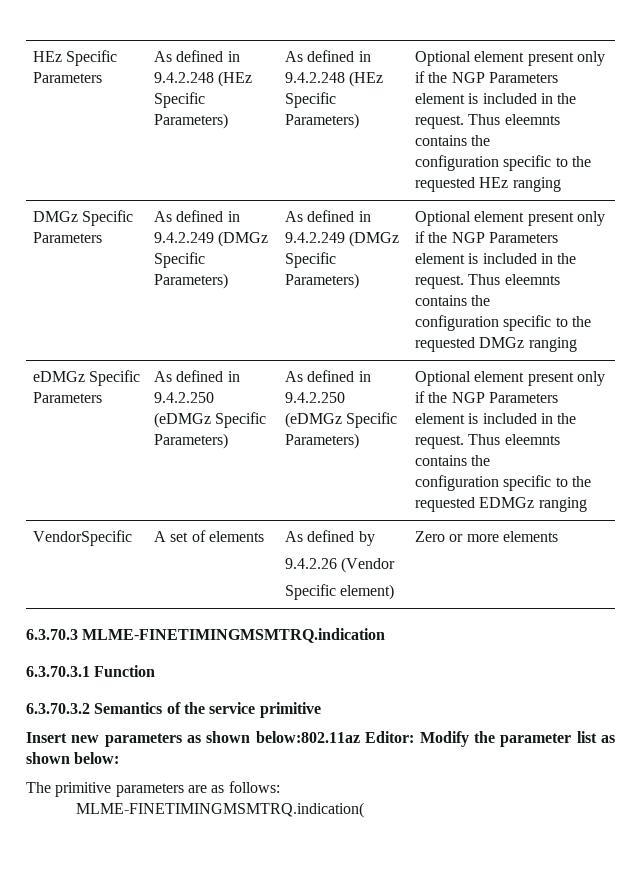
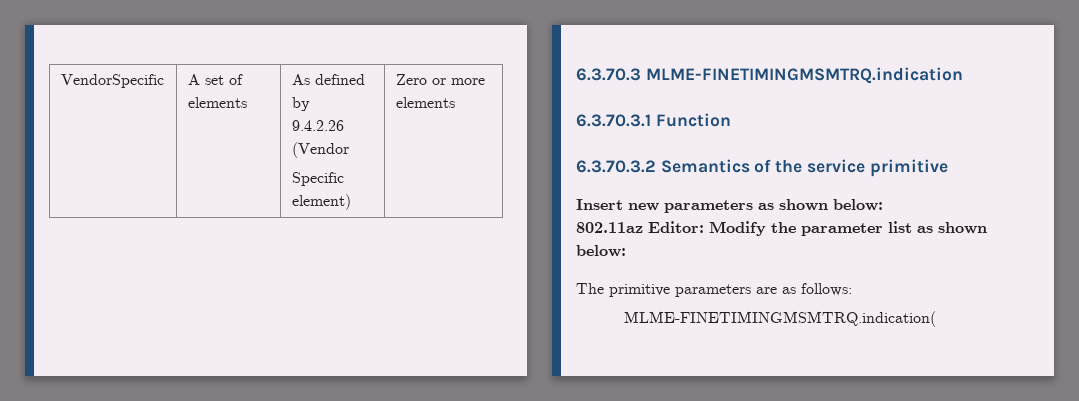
- HEz Specific Parameters | As defined in 9.4.2.248 (HEz Specific Parameters) | As defined in 9.4.2.248 (HEz Specific Parameters) | Optional element present only if the NGP Parameters element is included in the request. Thus eleemnts contains the
- configuration specific to the requested HEz ranging
- DMGz Specific Parameters | As defined in 9.4.2.249 (DMGz Specific Parameters) | As defined in 9.4.2.249 (DMGz Specific Parameters) | Optional element present only if the NGP Parameters element is included in the request. Thus eleemnts contains the
- configuration specific to the requested DMGz ranging
- eDMGz Specific Parameters | As defined in 9.4.2.250 (eDMGz Specific Parameters) | As defined in 9.4.2.250 (eDMGz Specific Parameters) | Optional element present only if the NGP Parameters element is included in the request. Thus eleemnts contains the
- configuration specific to the requested EDMGz ranging
- Insert new parameters as shown below:802.11az Editor: Modify the parameter list as shown below:
+ Insert new parameters as shown below:
+ 802.11az Editor: Modify the parameter list as shown below:

